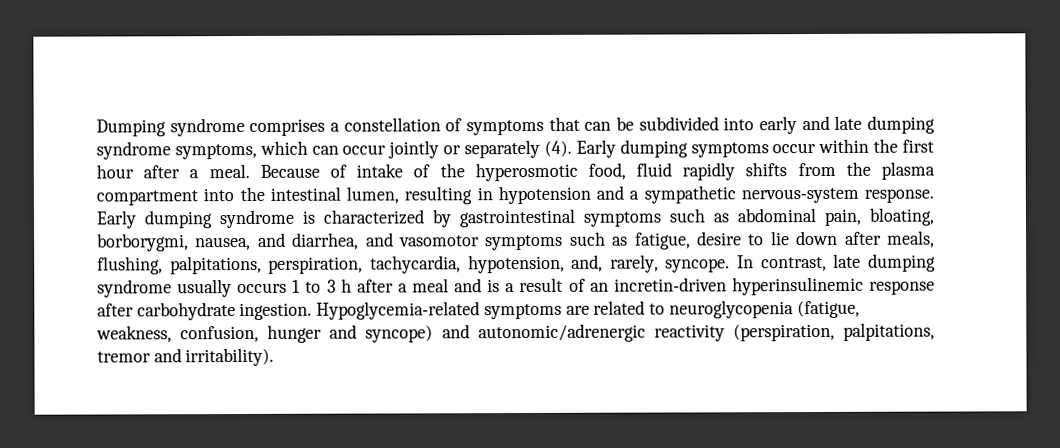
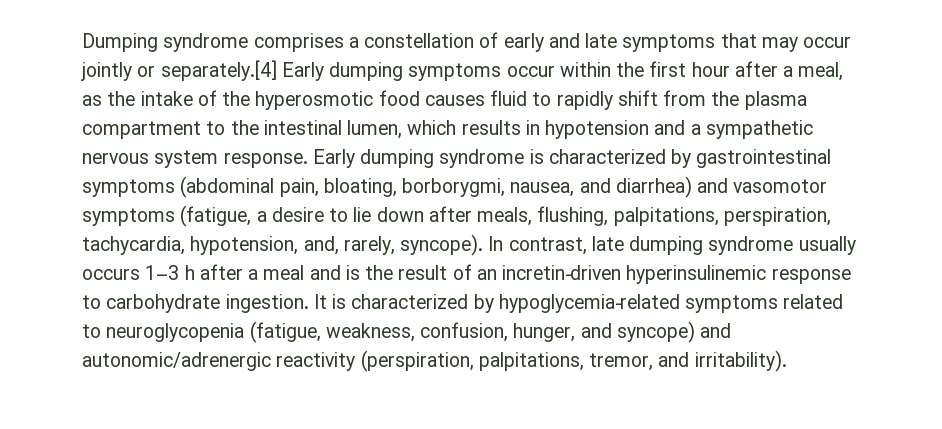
- Dumping syndrome comprises a constellation of symptoms that can be subdivided into early and late dumping syndrome symptoms, which can occur jointly or separately (4). Early dumping symptoms occur within the first hour after a meal. Because of intake of the hyperosmotic food, fluid rapidly shifts from the plasma compartment into the intestinal lumen, resulting in hypotension and a sympathetic nervous‐system response.
+ Dumping syndrome comprises a constellation of early and late symptoms that may occur jointly or separately.[4] Early dumping symptoms occur within the first hour after a meal, as the intake of the hyperosmotic food causes fluid to rapidly shift from the plasma compartment to the intestinal lumen, which results in hypotension and a sympathetic nervous system response.
- Early dumping syndrome is characterized by gastrointestinal symptoms such as abdominal pain, bloating, borborygmi, nausea, and diarrhea, and vasomotor symptoms such as fatigue, desire to lie down after meals, flushing, palpitations, perspiration, tachycardia, hypotension, and, rarely, syncope.
+ Early dumping syndrome is characterized by gastrointestinal symptoms (abdominal pain, bloating, borborygmi, nausea, and diarrhea) and vasomotor symptoms (fatigue, a desire to lie down after meals, flushing, palpitations, perspiration, tachycardia, hypotension, and, rarely, syncope).
- In contrast, late dumping syndrome usually occurs 1 to 3 h after a meal and is a result of an incretin‐driven hyperinsulinemic response after carbohydrate ingestion.
+ In contrast, late dumping syndrome usually occurs 1–3 h after a meal and is the result of an incretin‐driven hyperinsulinemic response to carbohydrate ingestion.
- Hypoglycemia‐related symptoms are related to neuroglycopenia (fatigue, weakness, confusion, hunger and syncope) and autonomic/adrenergic reactivity (perspiration, palpitations, tremor and irritability).
+ It is characterized by hypoglycemia‐related symptoms related to neuroglycopenia (fatigue, weakness, confusion, hunger, and syncope) and autonomic/adrenergic reactivity (perspiration, palpitations, tremor, and irritability).

